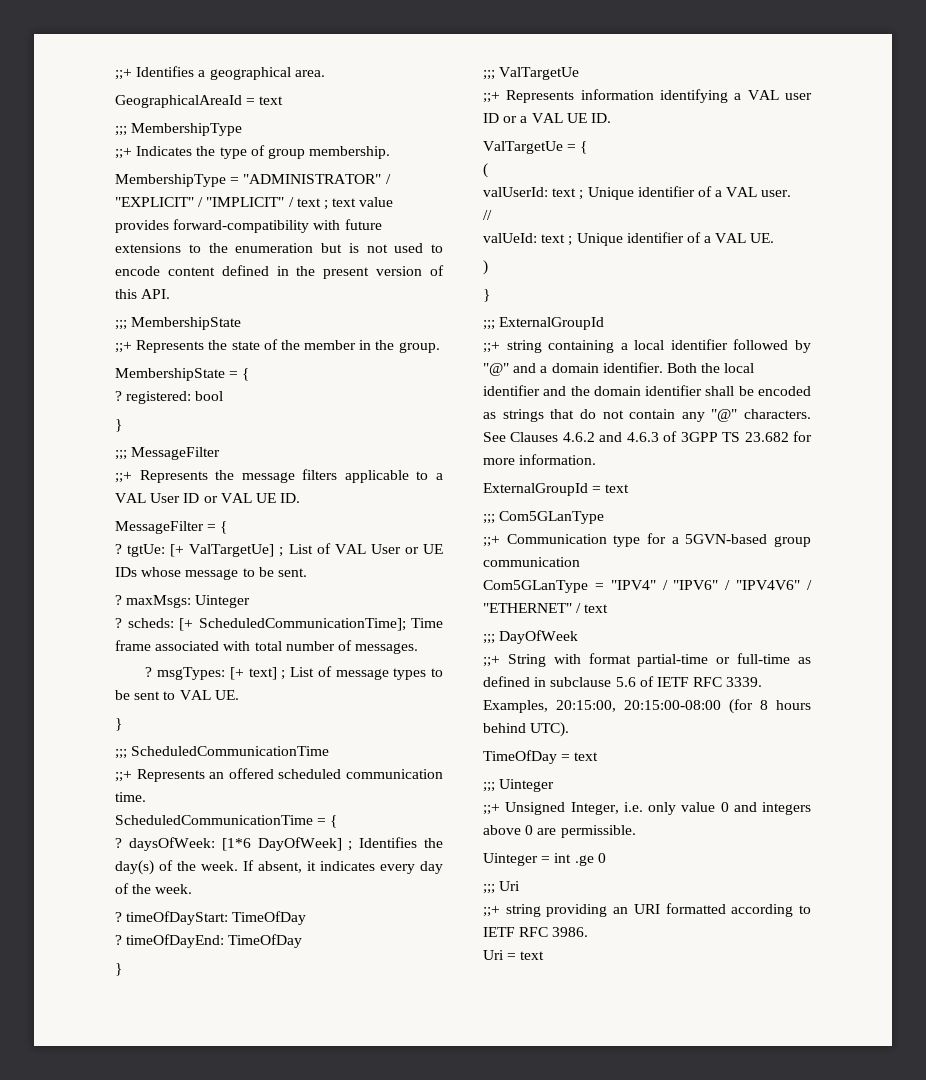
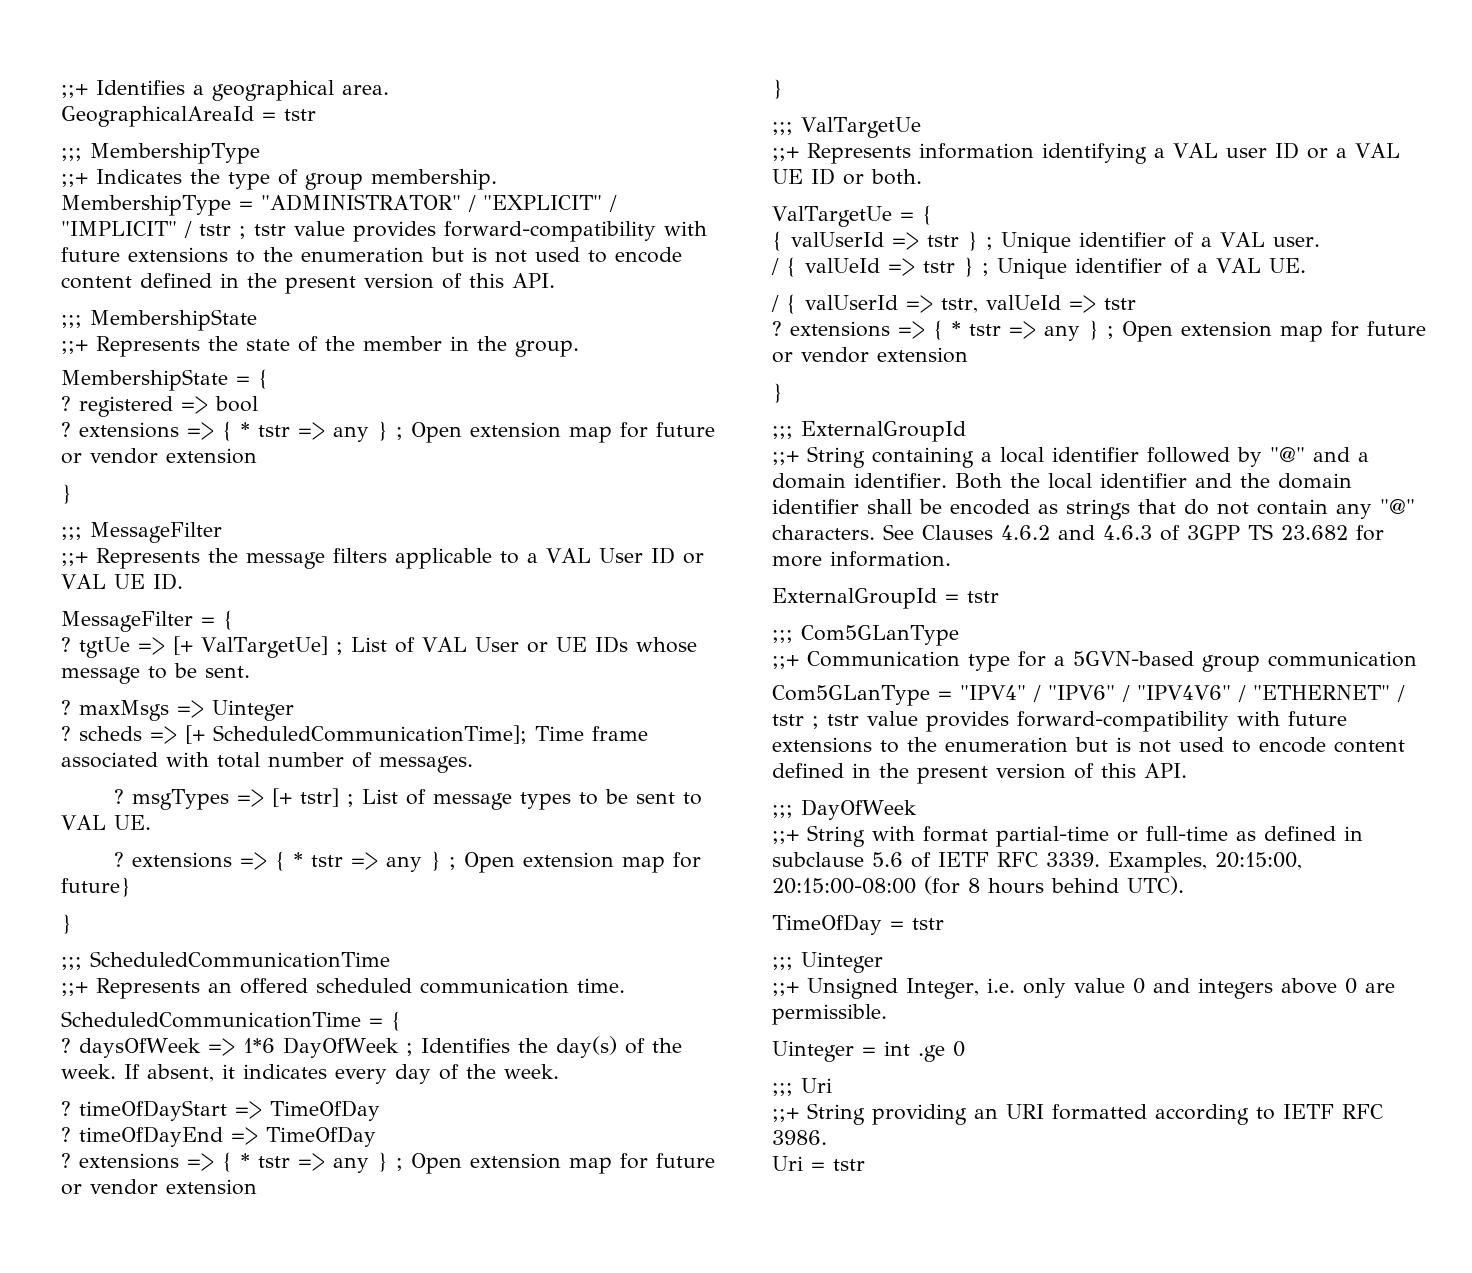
- GeographicalAreaId = text
+ GeographicalAreaId = tstr
- MembershipType = "ADMINISTRATOR" / "EXPLICIT" / "IMPLICIT" / text ; text value provides forward-compatibility with future extensions to the enumeration but is not used to encode content defined in the present version of this API.
+ MembershipType = "ADMINISTRATOR" / "EXPLICIT" / "IMPLICIT" / tstr ; tstr value provides forward-compatibility with future extensions to the enumeration but is not used to encode content defined in the present version of this API.
- ? registered: bool
+ ? registered => bool
+ ? extensions => { * tstr => any } ; Open extension map for future or vendor extension
- ? tgtUe: [+ ValTargetUe] ; List of VAL User or UE IDs whose message to be sent.
+ ? tgtUe => [+ ValTargetUe] ; List of VAL User or UE IDs whose message to be sent.
- ? maxMsgs: Uinteger
+ ? maxMsgs => Uinteger
- ? scheds: [+ ScheduledCommunicationTime]; Time frame associated with total number of messages.
+ ? scheds => [+ ScheduledCommunicationTime]; Time frame associated with total number of messages.
- ? msgTypes: [+ text] ; List of message types to be sent to VAL UE.
+ ? msgTypes => [+ tstr] ; List of message types to be sent to VAL UE.
+ ? extensions => { * tstr => any } ; Open extension map for future}
- ? daysOfWeek: [1*6 DayOfWeek] ; Identifies the day(s) of the week.
+ ? daysOfWeek => 1*6 DayOfWeek ; Identifies the day(s) of the week.
- ? timeOfDayStart: TimeOfDay
- ? timeOfDayEnd: TimeOfDay
+ ? timeOfDayStart => TimeOfDay
+ ? timeOfDayEnd => TimeOfDay
+ ? extensions => { * tstr => any } ; Open extension map for future or vendor extension
- ;;+ Represents information identifying a VAL user ID or a VAL UE ID.
+ ;;+ Represents information identifying a VAL user ID or a VAL UE ID or both.
- (
- valUserId: text ; Unique identifier of a VAL user.
- //
- valUeId: text ; Unique identifier of a VAL UE.
+ { valUserId => tstr } ; Unique identifier of a VAL user.
+ / { valUeId => tstr } ; Unique identifier of a VAL UE.
- )
+ / { valUserId => tstr, valUeId => tstr
+ ? extensions => { * tstr => any } ; Open extension map for future or vendor extension
- ;;+ string containing a local identifier followed by "@" and a domain identifier.
+ ;;+ String containing a local identifier followed by "@" and a domain identifier.
- ExternalGroupId = text
+ ExternalGroupId = tstr
- Com5GLanType = "IPV4" / "IPV6" / "IPV4V6" / "ETHERNET" / text
+ Com5GLanType = "IPV4" / "IPV6" / "IPV4V6" / "ETHERNET" / tstr ; tstr value provides forward-compatibility with future extensions to the enumeration but is not used to encode content defined in the present version of this API.
- TimeOfDay = text
+ TimeOfDay = tstr
- ;;+ string providing an URI formatted according to IETF RFC 3986.
+ ;;+ String providing an URI formatted according to IETF RFC 3986.
- Uri = text
+ Uri = tstr

